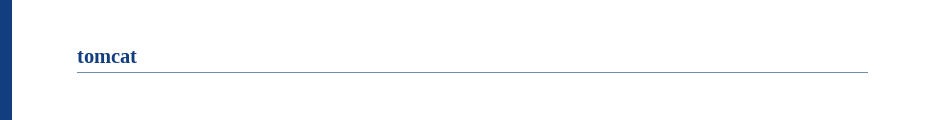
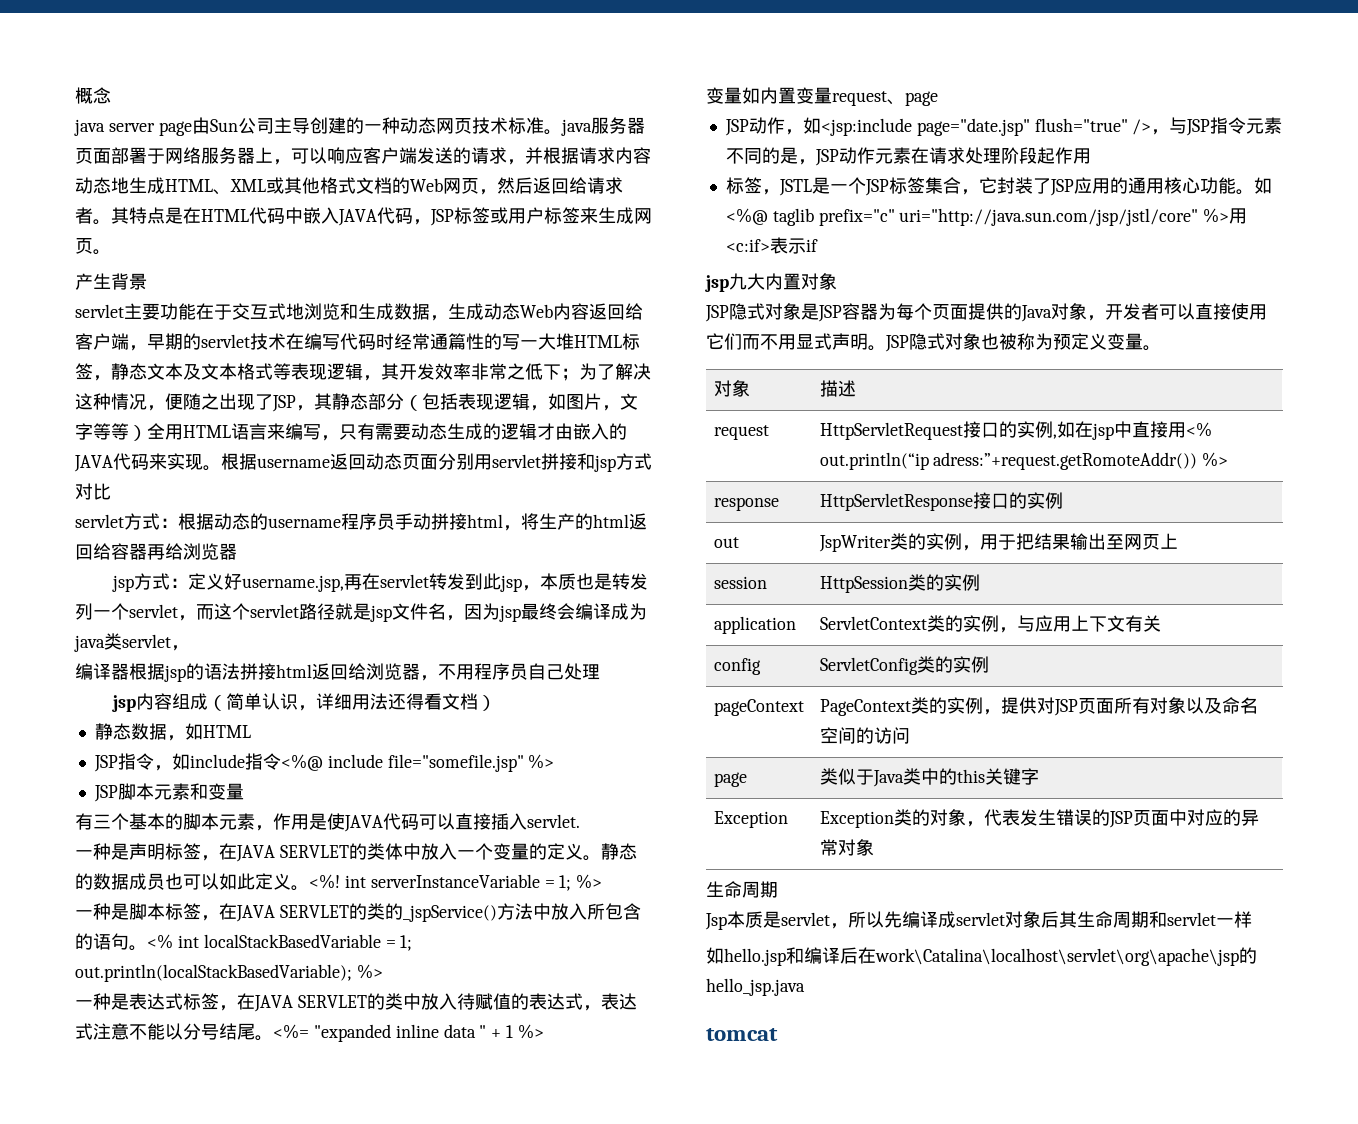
+ 概念
+ java server page由Sun公司主导创建的一种动态网页技术标准。java服务器页面部署于网络服务器上，可以响应客户端发送的请求，并根据请求内容动态地生成HTML、XML或其他格式文档的Web网页，然后返回给请求者。其特点是在HTML代码中嵌入JAVA代码，JSP标签或用户标签来生成网页。
+ 产生背景
+ servlet主要功能在于交互式地浏览和生成数据，生成动态Web内容返回给客户端，早期的servlet技术在编写代码时经常通篇性的写一大堆HTML标签，静态文本及文本格式等表现逻辑，其开发效率非常之低下；为了解决这种情况，便随之出现了JSP，其静态部分（包括表现逻辑，如图片，文字等等）全用HTML语言来编写，只有需要动态生成的逻辑才由嵌入的JAVA代码来实现。根据username返回动态页面分别用servlet拼接和jsp方式对比
+ servlet方式：根据动态的username程序员手动拼接html，将生产的html返回给容器再给浏览器
+ jsp方式：定义好username.jsp,再在servlet转发到此jsp，本质也是转发列一个servlet，而这个servlet路径就是jsp文件名，因为jsp最终会编译成为java类servlet，
+ 编译器根据jsp的语法拼接html返回给浏览器，不用程序员自己处理
+ jsp内容组成（简单认识，详细用法还得看文档）
+ 静态数据，如HTML
+ JSP指令，如include指令<%@ include file="somefile.jsp" %>
+ JSP脚本元素和变量
+ 有三个基本的脚本元素，作用是使JAVA代码可以直接插入servlet.
+ 一种是声明标签，在JAVA SERVLET的类体中放入一个变量的定义。静态的数据成员也可以如此定义。<%! int serverInstanceVariable = 1; %>
+ 一种是脚本标签，在JAVA SERVLET的类的_jspService()方法中放入所包含的语句。<% int localStackBasedVariable = 1; out.println(localStackBasedVariable); %>
+ 一种是表达式标签，在JAVA SERVLET的类中放入待赋值的表达式，表达式注意不能以分号结尾。<%= "expanded inline data " + 1 %>
+ 变量如内置变量request、page
+ JSP动作，如<jsp:include page="date.jsp" flush="true" />，与JSP指令元素不同的是，JSP动作元素在请求处理阶段起作用
+ 标签，JSTL是一个JSP标签集合，它封装了JSP应用的通用核心功能。如<%@ taglib prefix="c" uri="http://java.sun.com/jsp/jstl/core" %>用<c:if>表示if
+ jsp九大内置对象
+ JSP隐式对象是JSP容器为每个页面提供的Java对象，开发者可以直接使用它们而不用显式声明。JSP隐式对象也被称为预定义变量。
+ 对象 | 描述
+ request | HttpServletRequest接口的实例,如在jsp中直接用<% out.println(“ip adress:”+request.getRomoteAddr()) %>
+ response | HttpServletResponse接口的实例
+ out | JspWriter类的实例，用于把结果输出至网页上
+ session | HttpSession类的实例
+ application | ServletContext类的实例，与应用上下文有关
+ config | ServletConfig类的实例
+ pageContext | PageContext类的实例，提供对JSP页面所有对象以及命名空间的访问
+ page | 类似于Java类中的this关键字
+ Exception | Exception类的对象，代表发生错误的JSP页面中对应的异常对象
+ 生命周期
+ Jsp本质是servlet，所以先编译成servlet对象后其生命周期和servlet一样
+ 如hello.jsp和编译后在work\Catalina\localhost\servlet\org\apache\jsp的hello_jsp.java

